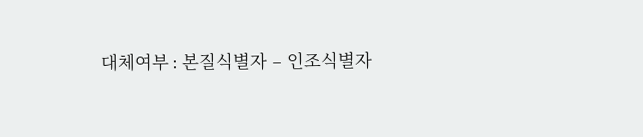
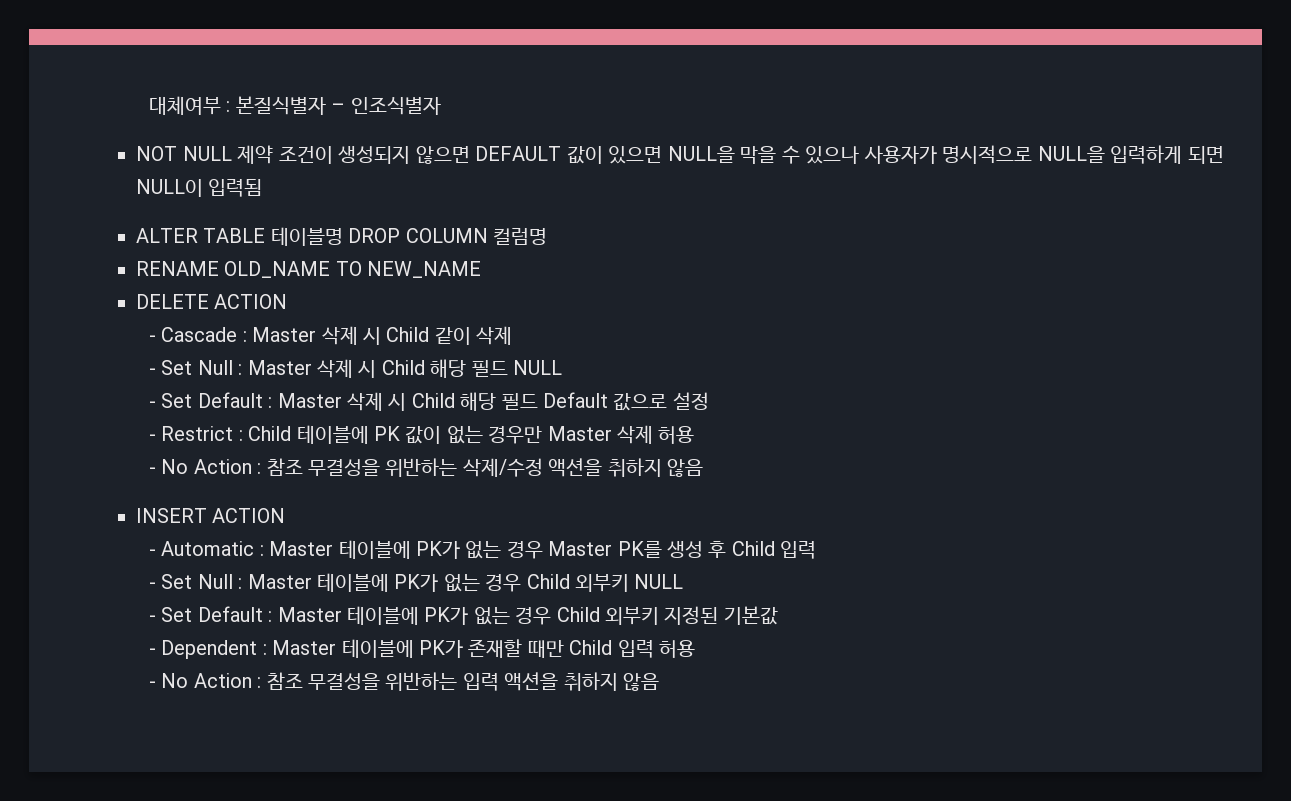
+ NOT NULL 제약 조건이 생성되지 않으면 DEFAULT 값이 있으면 NULL을 막을 수 있으나 사용자가 명시적으로 NULL을 입력하게 되면 NULL이 입력됨
+ ALTER TABLE 테이블명 DROP COLUMN 컬럼명
+ RENAME OLD_NAME TO NEW_NAME
+ DELETE ACTION
+ - Cascade : Master 삭제 시 Child 같이 삭제
+ - Set Null : Master 삭제 시 Child 해당 필드 NULL
+ - Set Default : Master 삭제 시 Child 해당 필드 Default 값으로 설정
+ - Restrict : Child 테이블에 PK 값이 없는 경우만 Master 삭제 허용
+ - No Action : 참조 무결성을 위반하는 삭제/수정 액션을 취하지 않음
+ INSERT ACTION
+ - Automatic : Master 테이블에 PK가 없는 경우 Master PK를 생성 후 Child 입력
+ - Set Null : Master 테이블에 PK가 없는 경우 Child 외부키 NULL
+ - Set Default : Master 테이블에 PK가 없는 경우 Child 외부키 지정된 기본값
+ - Dependent : Master 테이블에 PK가 존재할 때만 Child 입력 허용
+ - No Action : 참조 무결성을 위반하는 입력 액션을 취하지 않음

